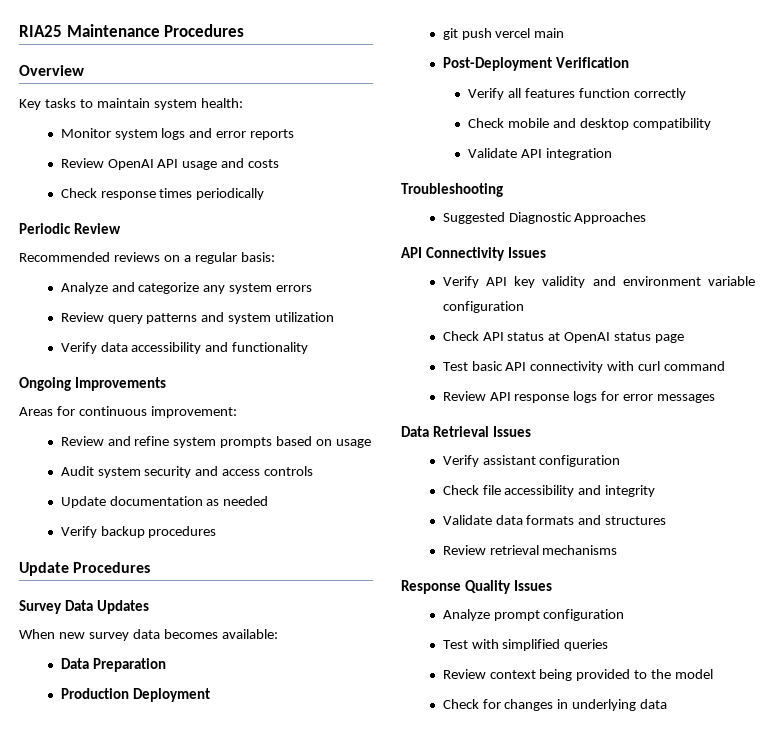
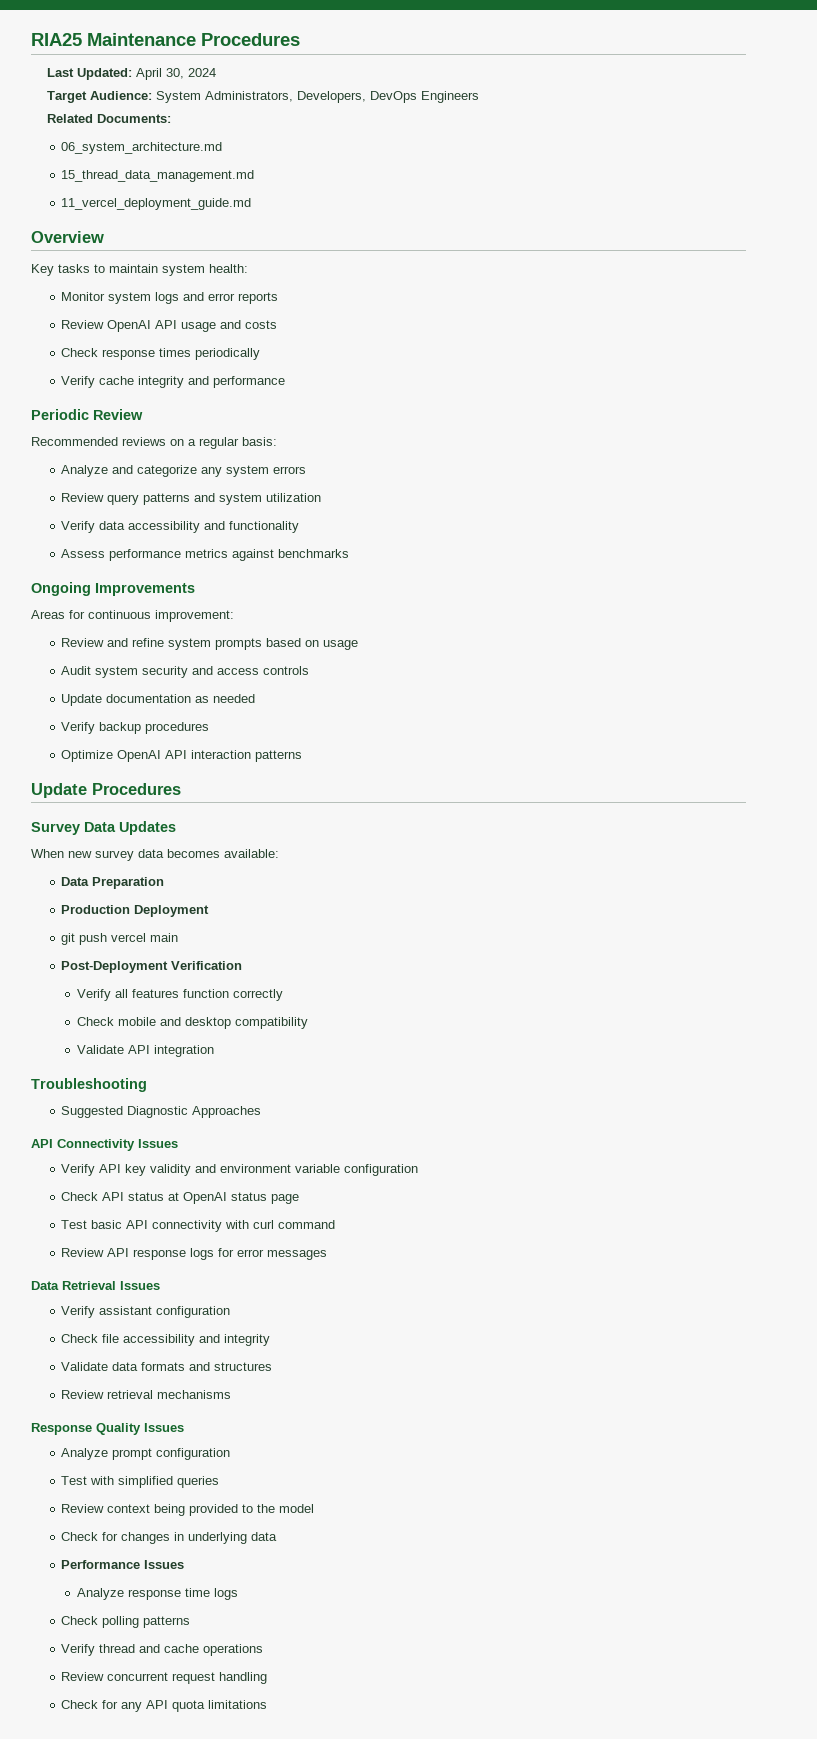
+ Last Updated: April 30, 2024
+ Target Audience: System Administrators, Developers, DevOps Engineers
+ Related Documents:
+ 06_system_architecture.md
+ 15_thread_data_management.md
+ 11_vercel_deployment_guide.md
+ Verify cache integrity and performance
+ Assess performance metrics against benchmarks
+ Optimize OpenAI API interaction patterns
+ Performance Issues
+ Analyze response time logs
+ Check polling patterns
+ Verify thread and cache operations
+ Review concurrent request handling
+ Check for any API quota limitations

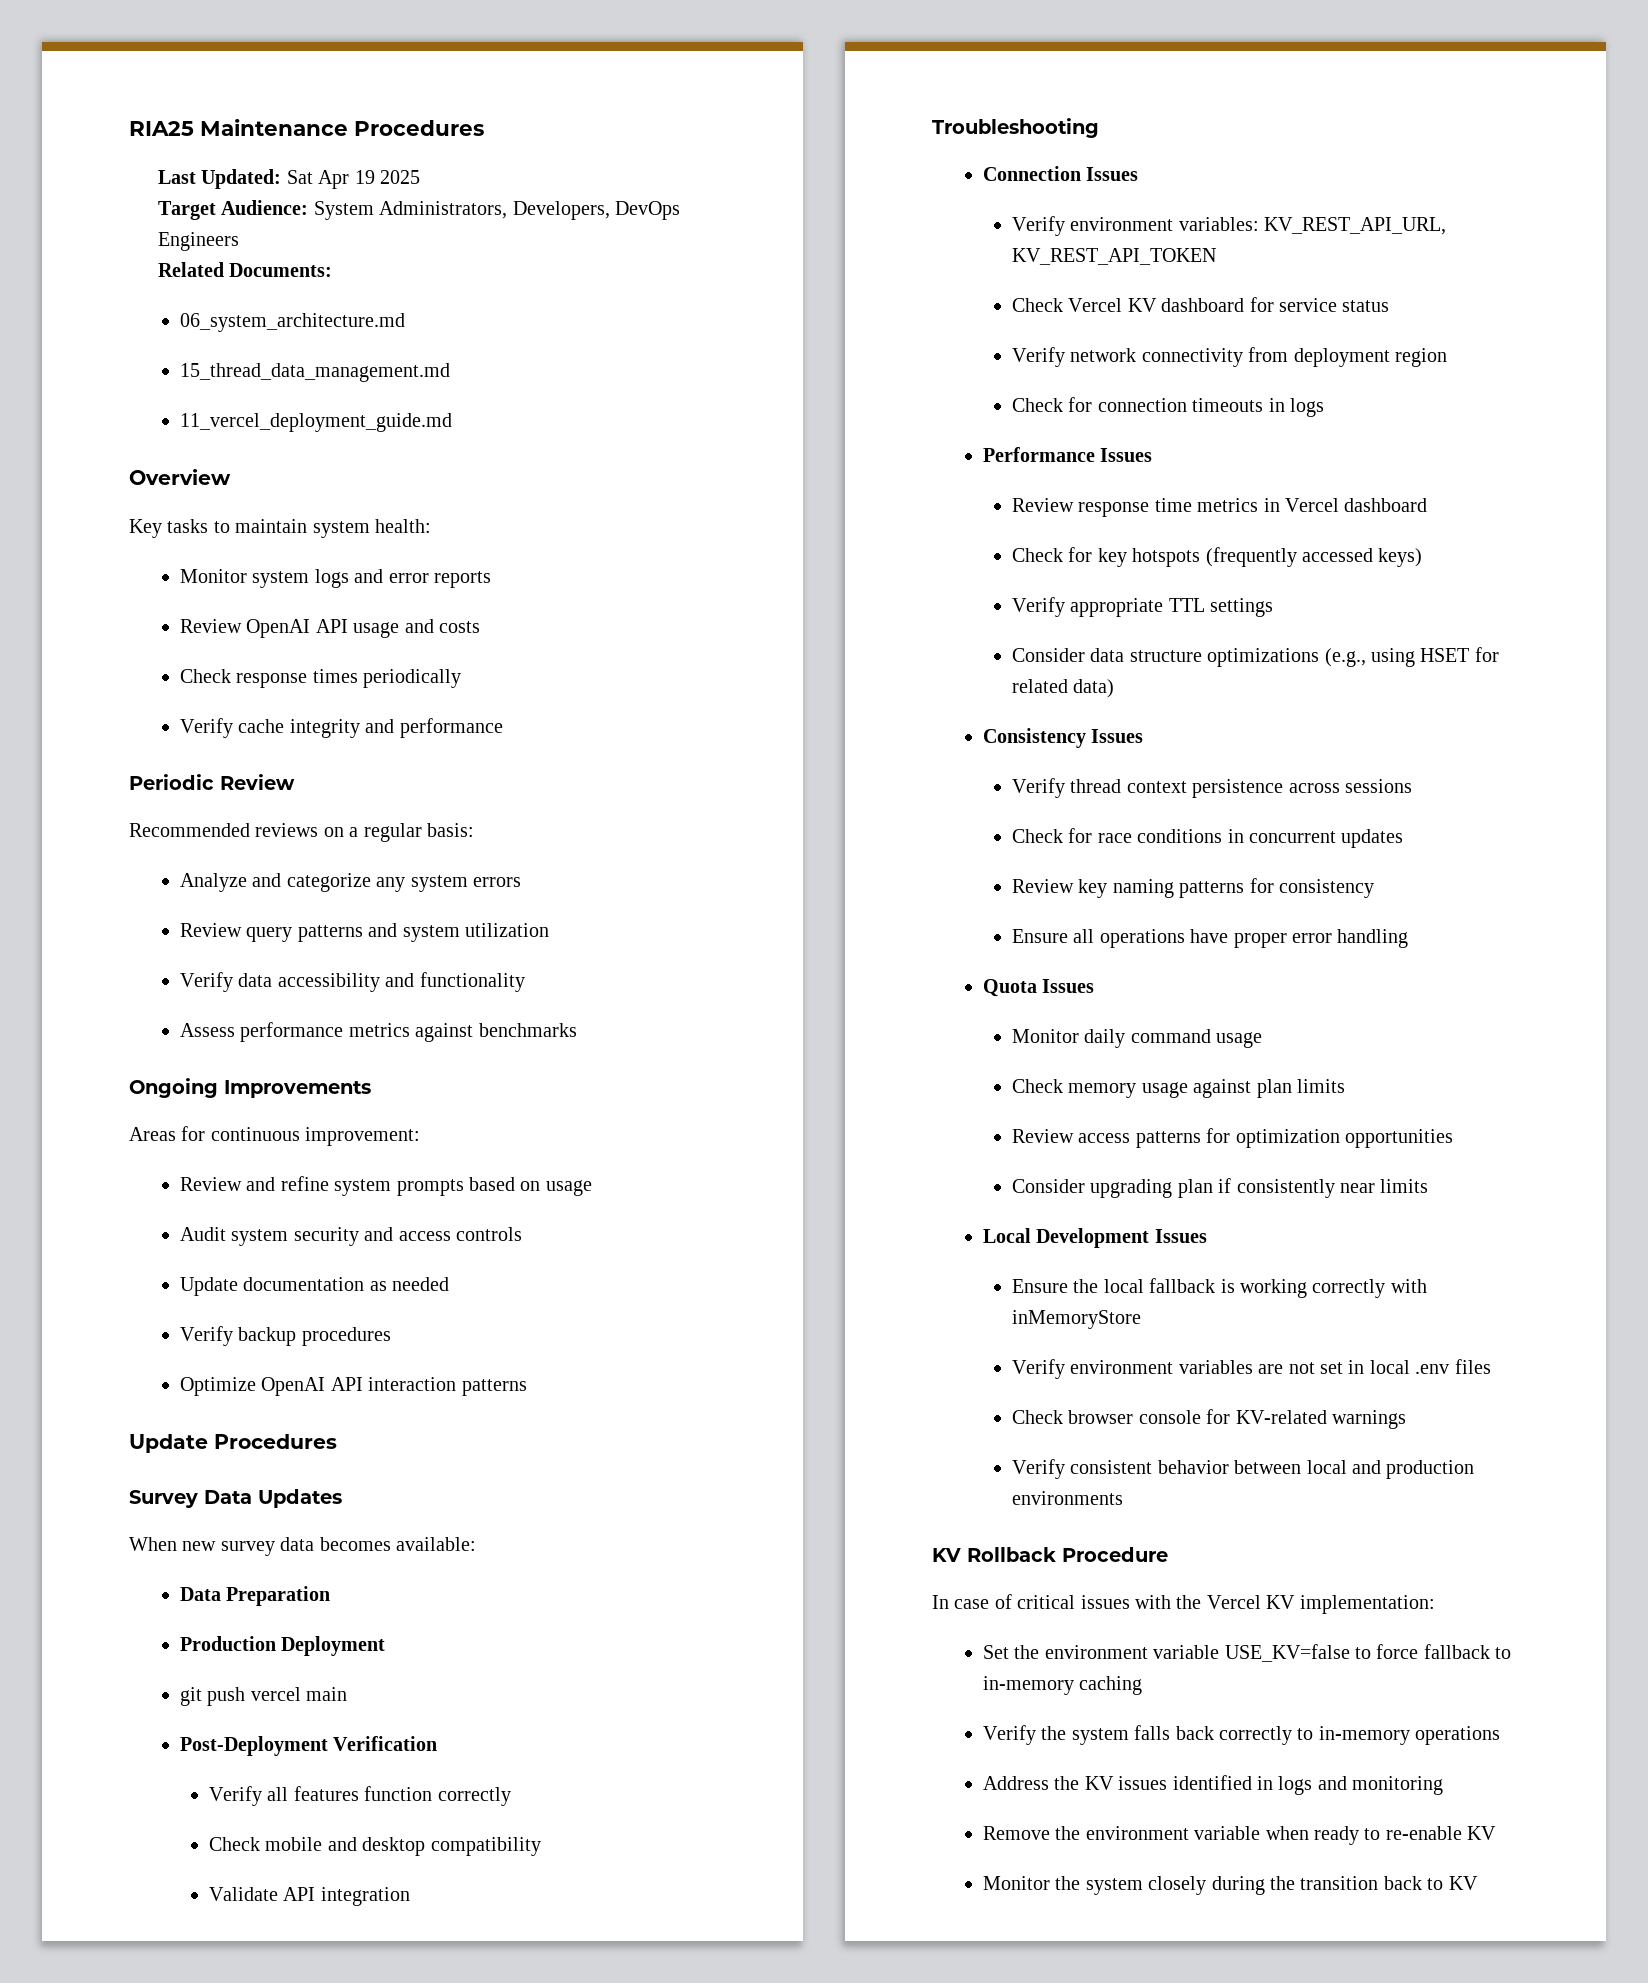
- Last Updated: April 30, 2024
+ Last Updated: Sat Apr 19 2025
- Suggested Diagnostic Approaches
- API Connectivity Issues
- Verify API key validity and environment variable configuration
- Check API status at OpenAI status page
- Test basic API connectivity with curl command
- Review API response logs for error messages
- Data Retrieval Issues
- Verify assistant configuration
- Check file accessibility and integrity
- Validate data formats and structures
- Review retrieval mechanisms
- Response Quality Issues
- Analyze prompt configuration
- Test with simplified queries
- Review context being provided to the model
- Check for changes in underlying data
+ Connection Issues
+ Verify environment variables: KV_REST_API_URL, KV_REST_API_TOKEN
+ Check Vercel KV dashboard for service status
+ Verify network connectivity from deployment region
+ Check for connection timeouts in logs
- Analyze response time logs
- Check polling patterns
- Verify thread and cache operations
- Review concurrent request handling
- Check for any API quota limitations
+ Review response time metrics in Vercel dashboard
+ Check for key hotspots (frequently accessed keys)
+ Verify appropriate TTL settings
+ Consider data structure optimizations (e.g., using HSET for related data)
+ Consistency Issues
+ Verify thread context persistence across sessions
+ Check for race conditions in concurrent updates
+ Review key naming patterns for consistency
+ Ensure all operations have proper error handling
+ Quota Issues
+ Monitor daily command usage
+ Check memory usage against plan limits
+ Review access patterns for optimization opportunities
+ Consider upgrading plan if consistently near limits
+ Local Development Issues
+ Ensure the local fallback is working correctly with inMemoryStore
+ Verify environment variables are not set in local .env files
+ Check browser console for KV-related warnings
+ Verify consistent behavior between local and production environments
+ KV Rollback Procedure
+ In case of critical issues with the Vercel KV implementation:
+ Set the environment variable USE_KV=false to force fallback to in-memory caching
+ Verify the system falls back correctly to in-memory operations
+ Address the KV issues identified in logs and monitoring
+ Remove the environment variable when ready to re-enable KV
+ Monitor the system closely during the transition back to KV

